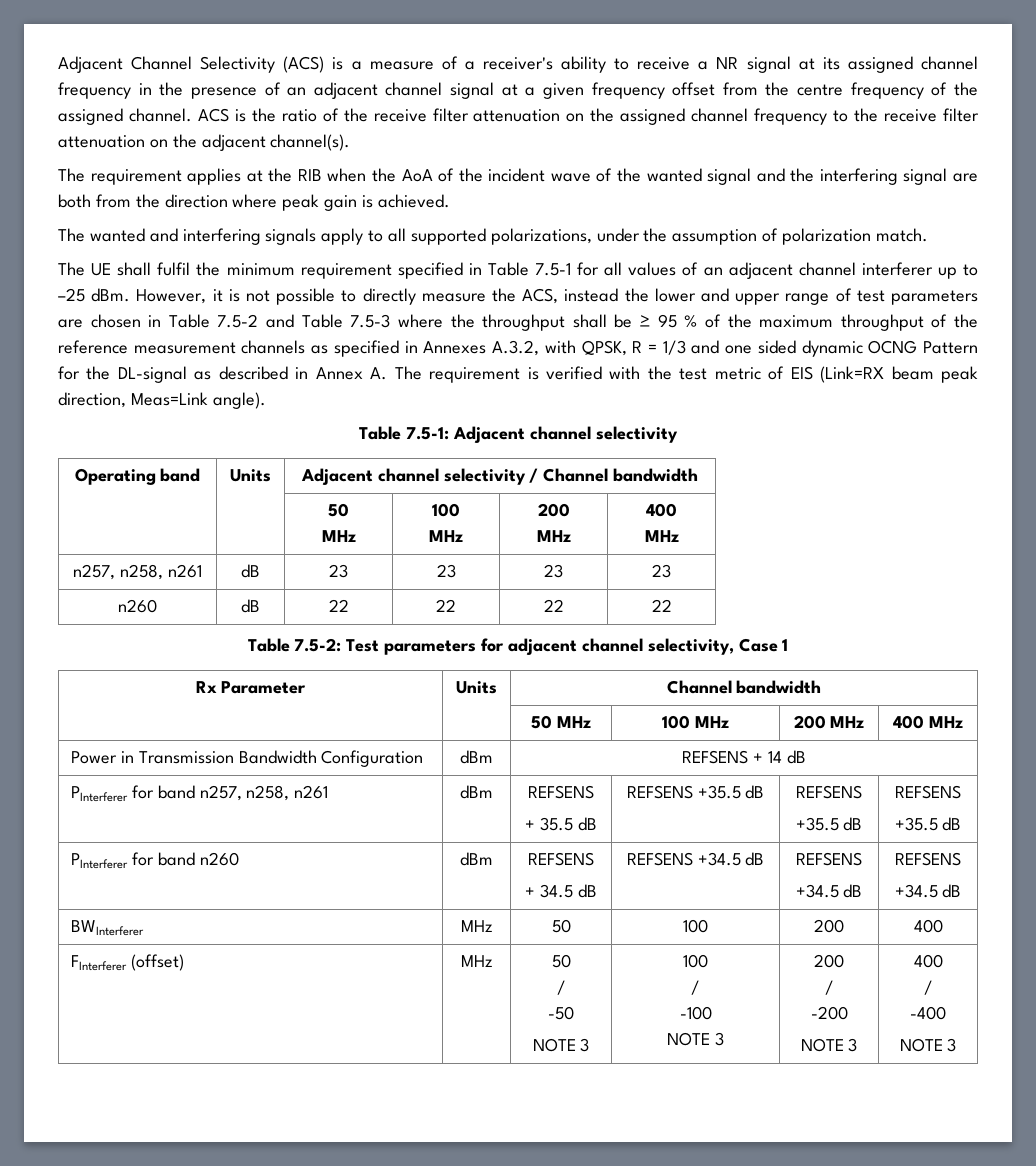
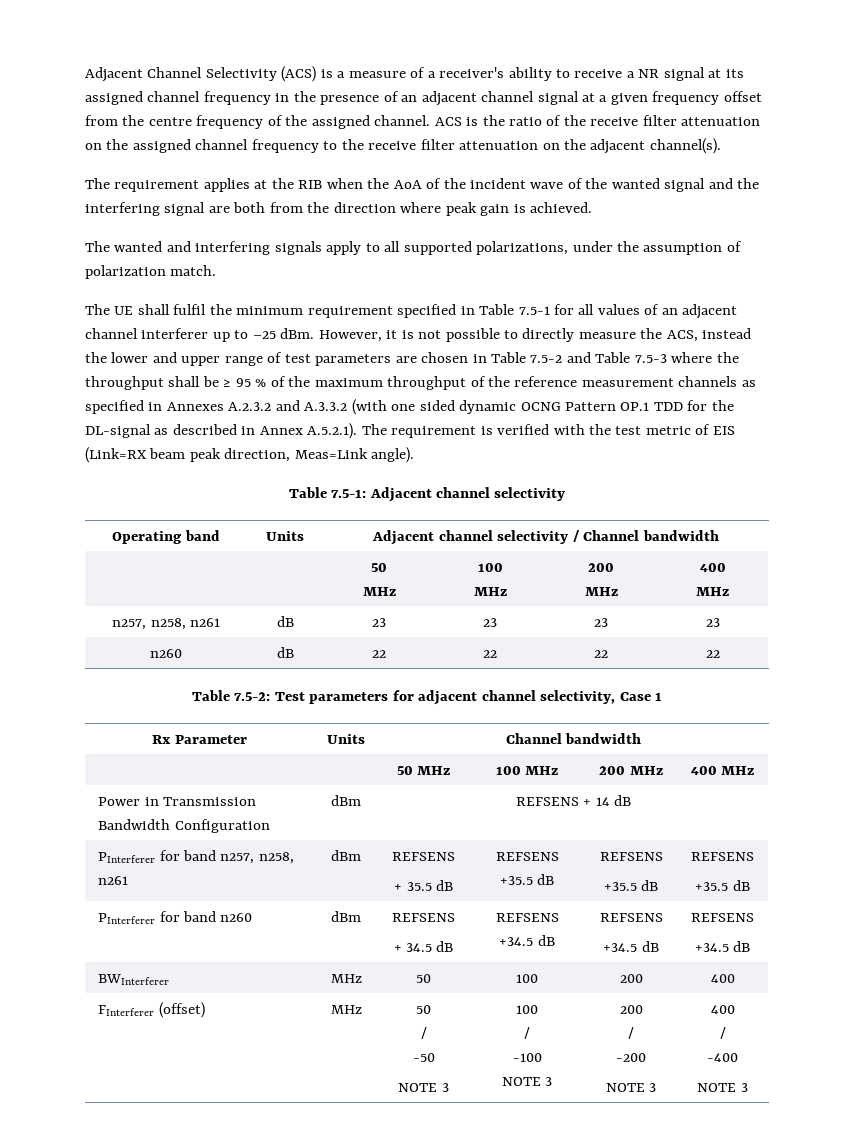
- However, it is not possible to directly measure the ACS, instead the lower and upper range of test parameters are chosen in Table 7.5-2 and Table 7.5-3 where the throughput shall be ≥ 95 % of the maximum throughput of the reference measurement channels as specified in Annexes A.3.2, with QPSK, R = 1/3 and one sided dynamic OCNG Pattern for the DL-signal as described in Annex A. The requirement is verified with the test metric of EIS (Link=RX beam peak direction, Meas=Link angle).
+ However, it is not possible to directly measure the ACS, instead the lower and upper range of test parameters are chosen in Table 7.5-2 and Table 7.5-3 where the throughput shall be ≥ 95 % of the maximum throughput of the reference measurement channels as specified in Annexes A.2.3.2 and A.3.3.2 (with one sided dynamic OCNG Pattern OP.1 TDD for the DL-signal as described in Annex A.5.2.1). The requirement is verified with the test metric of EIS (Link=RX beam peak direction, Meas=Link angle).

